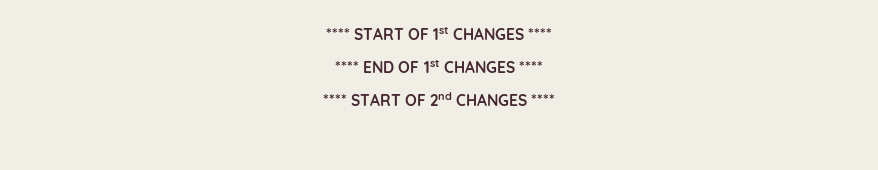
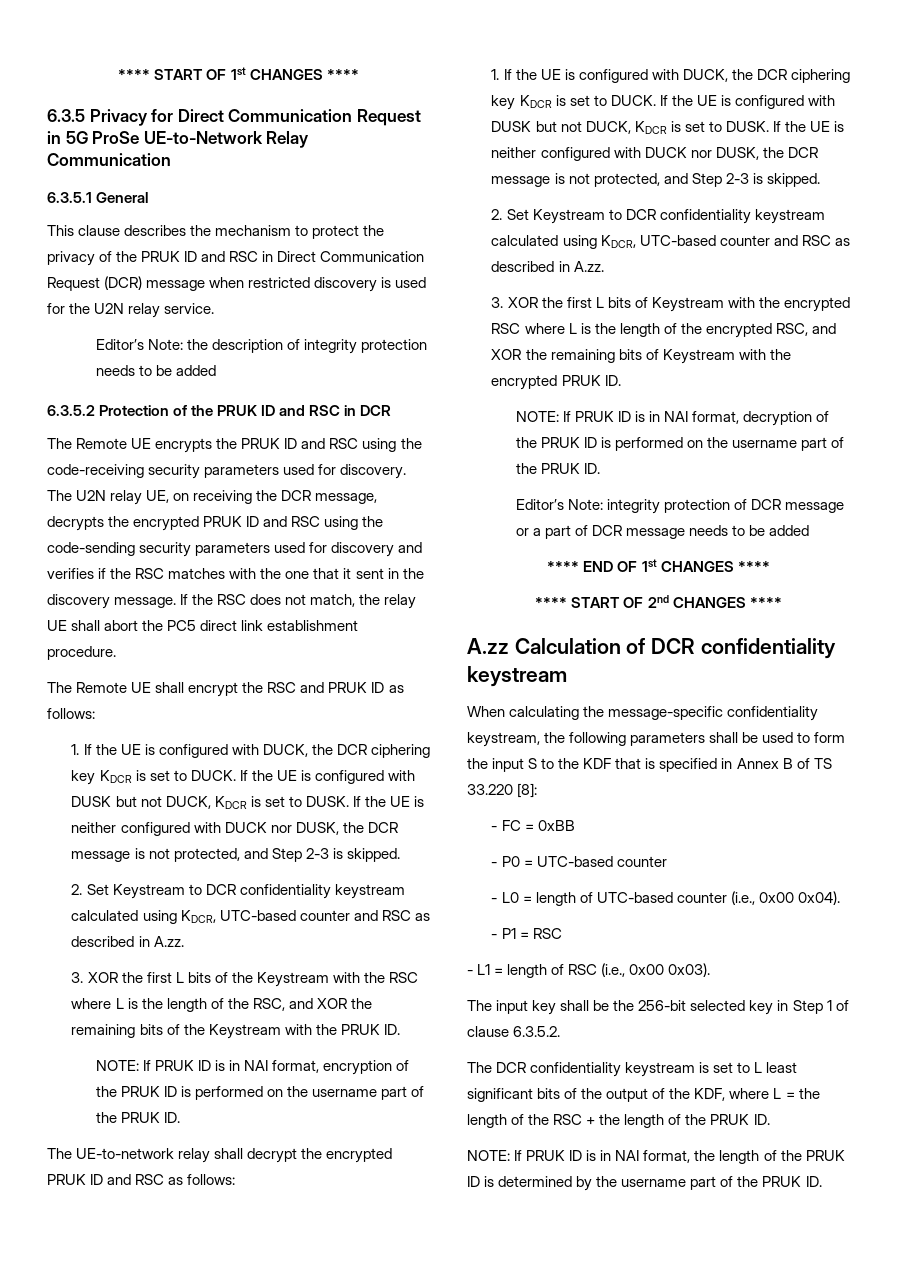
+ 6.3.5 Privacy for Direct Communication Request in 5G ProSe UE-to-Network Relay Communication
+ 6.3.5.1 General
+ This clause describes the mechanism to protect the privacy of the PRUK ID and RSC in Direct Communication Request (DCR) message when restricted discovery is used for the U2N relay service.
+ Editor’s Note: the description of integrity protection needs to be added
+ 6.3.5.2 Protection of the PRUK ID and RSC in DCR
+ The Remote UE encrypts the PRUK ID and RSC using the code-receiving security parameters used for discovery. The U2N relay UE, on receiving the DCR message, decrypts the encrypted PRUK ID and RSC using the code-sending security parameters used for discovery and verifies if the RSC matches with the one that it sent in the discovery message. If the RSC does not match, the relay UE shall abort the PC5 direct link establishment procedure.
+ The Remote UE shall encrypt the RSC and PRUK ID as follows:
+ 1. If the UE is configured with DUCK, the DCR ciphering key KDCR is set to DUCK. If the UE is configured with DUSK but not DUCK, KDCR is set to DUSK. If the UE is neither configured with DUCK nor DUSK, the DCR message is not protected, and Step 2-3 is skipped.
+ 2. Set Keystream to DCR confidentiality keystream calculated using KDCR, UTC-based counter and RSC as described in A.zz.
+ 3. XOR the first L bits of the Keystream with the RSC where L is the length of the RSC, and XOR the remaining bits of the Keystream with the PRUK ID.
+ NOTE: If PRUK ID is in NAI format, encryption of the PRUK ID is performed on the username part of the PRUK ID.
+ The UE-to-network relay shall decrypt the encrypted PRUK ID and RSC as follows:
+ 1. If the UE is configured with DUCK, the DCR ciphering key KDCR is set to DUCK. If the UE is configured with DUSK but not DUCK, KDCR is set to DUSK. If the UE is neither configured with DUCK nor DUSK, the DCR message is not protected, and Step 2-3 is skipped.
+ 2. Set Keystream to DCR confidentiality keystream calculated using KDCR, UTC-based counter and RSC as described in A.zz.
+ 3. XOR the first L bits of Keystream with the encrypted RSC where L is the length of the encrypted RSC, and XOR the remaining bits of Keystream with the encrypted PRUK ID.
+ NOTE: If PRUK ID is in NAI format, decryption of the PRUK ID is performed on the username part of the PRUK ID.
+ Editor’s Note: integrity protection of DCR message or a part of DCR message needs to be added
+ A.zz Calculation of DCR confidentiality keystream
+ When calculating the message-specific confidentiality keystream, the following parameters shall be used to form the input S to the KDF that is specified in Annex B of TS 33.220 [8]:
+ - FC = 0xBB
+ - P0 = UTC-based counter
+ - L0 = length of UTC-based counter (i.e., 0x00 0x04).
+ - P1 = RSC
+ - L1 = length of RSC (i.e., 0x00 0x03).
+ The input key shall be the 256-bit selected key in Step 1 of clause 6.3.5.2.
+ The DCR confidentiality keystream is set to L least significant bits of the output of the KDF, where L = the length of the RSC + the length of the PRUK ID.
+ NOTE: If PRUK ID is in NAI format, the length of the PRUK ID is determined by the username part of the PRUK ID.

